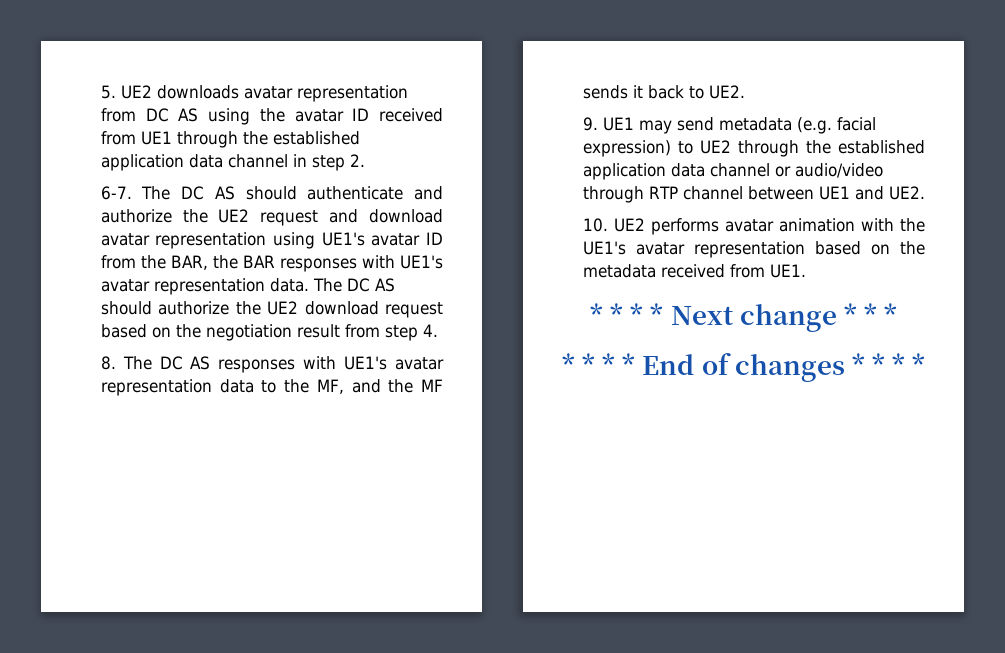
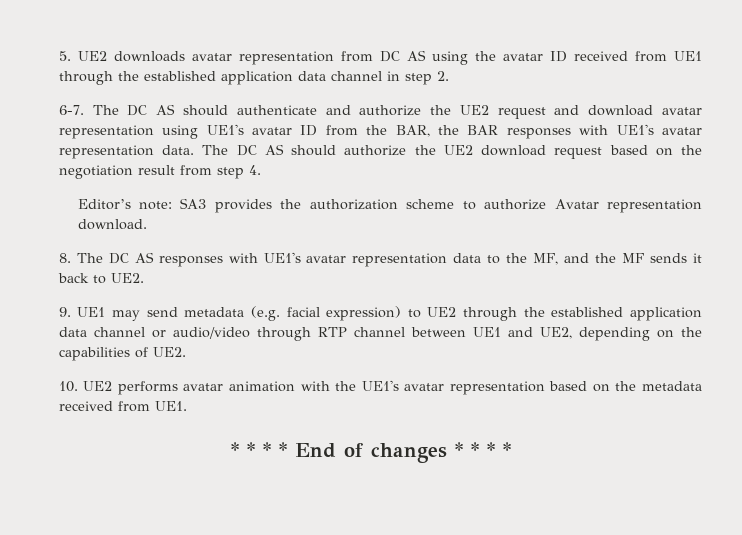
+ Editor’s note: SA3 provides the authorization scheme to authorize Avatar representation download.
- 9. UE1 may send metadata (e.g. facial expression) to UE2 through the established application data channel or audio/video through RTP channel between UE1 and UE2.
+ 9. UE1 may send metadata (e.g. facial expression) to UE2 through the established application data channel or audio/video through RTP channel between UE1 and UE2, depending on the capabilities of UE2.
- * * * * Next change * * *

